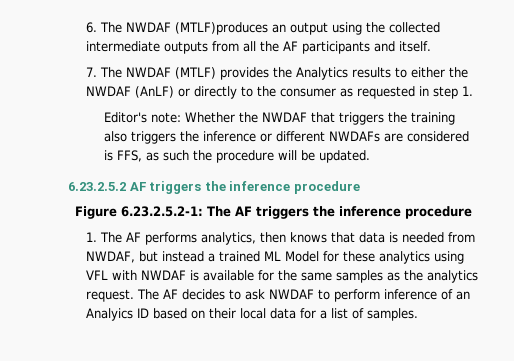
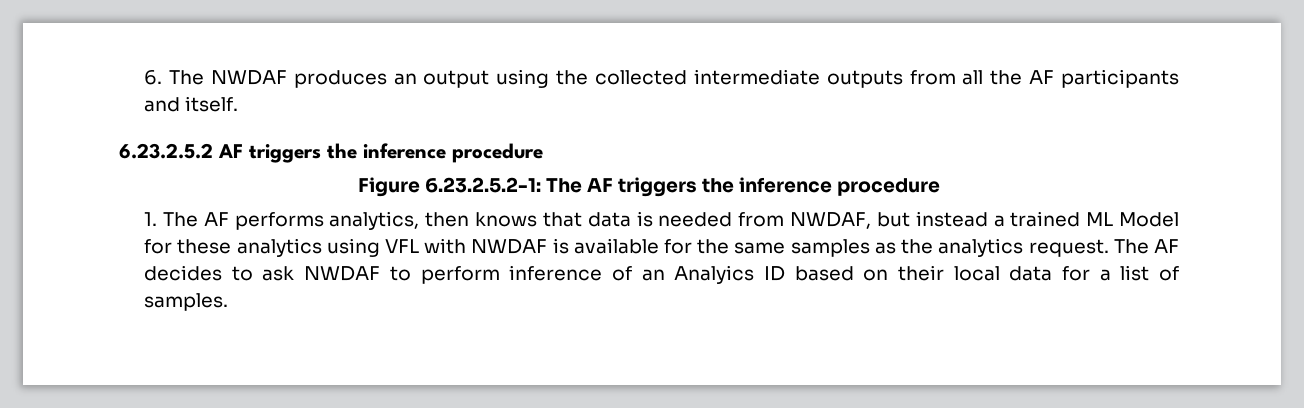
- 6. The NWDAF (MTLF)produces an output using the collected intermediate outputs from all the AF participants and itself.
+ 6. The NWDAF produces an output using the collected intermediate outputs from all the AF participants and itself.
- 7. The NWDAF (MTLF) provides the Analytics results to either the NWDAF (AnLF) or directly to the consumer as requested in step 1.
- Editor's note: Whether the NWDAF that triggers the training also triggers the inference or different NWDAFs are considered is FFS, as such the procedure will be updated.

